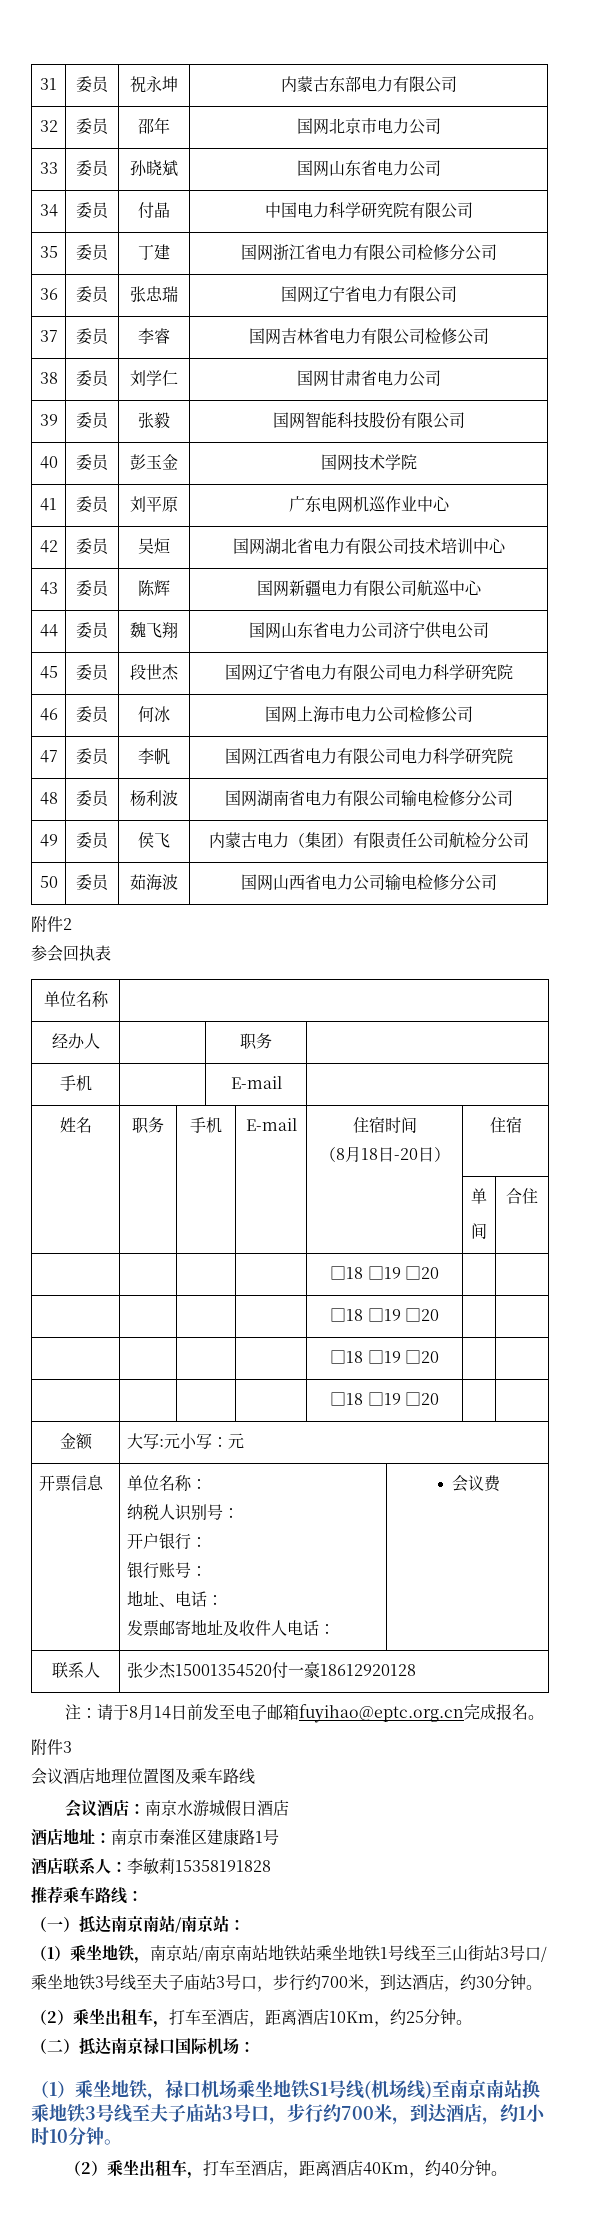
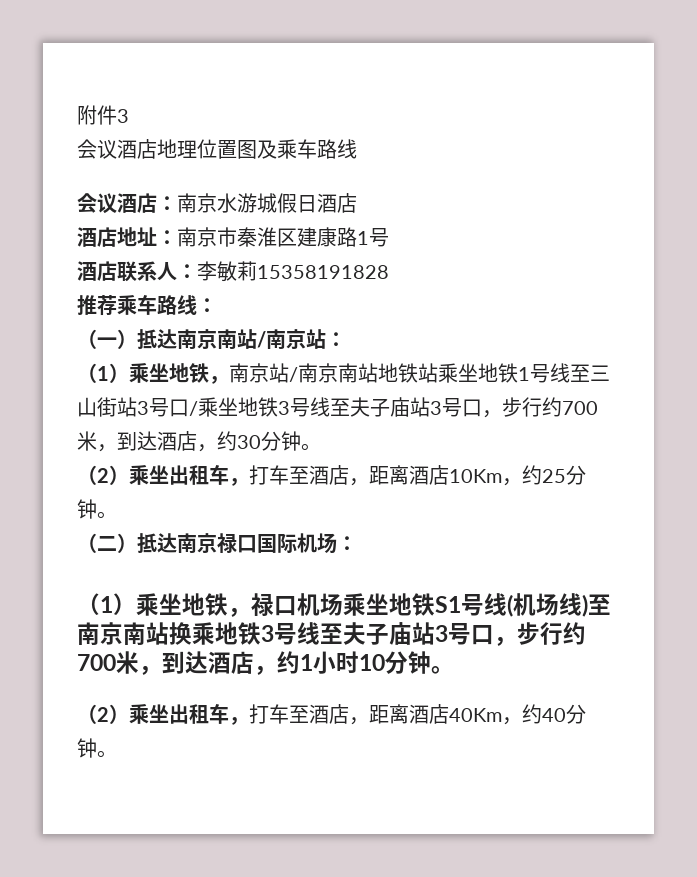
- 31 | 委员 | 祝永坤 | 内蒙古东部电力有限公司
- 32 | 委员 | 邵年 | 国网北京市电力公司
- 33 | 委员 | 孙晓斌 | 国网山东省电力公司
- 34 | 委员 | 付晶 | 中国电力科学研究院有限公司
- 35 | 委员 | 丁建 | 国网浙江省电力有限公司检修分公司
- 36 | 委员 | 张忠瑞 | 国网辽宁省电力有限公司
- 37 | 委员 | 李睿 | 国网吉林省电力有限公司检修公司
- 38 | 委员 | 刘学仁 | 国网甘肃省电力公司
- 39 | 委员 | 张毅 | 国网智能科技股份有限公司
- 40 | 委员 | 彭玉金 | 国网技术学院
- 41 | 委员 | 刘平原 | 广东电网机巡作业中心
- 42 | 委员 | 吴烜 | 国网湖北省电力有限公司技术培训中心
- 43 | 委员 | 陈辉 | 国网新疆电力有限公司航巡中心
- 44 | 委员 | 魏飞翔 | 国网山东省电力公司济宁供电公司
- 45 | 委员 | 段世杰 | 国网辽宁省电力有限公司电力科学研究院
- 46 | 委员 | 何冰 | 国网上海市电力公司检修公司
- 47 | 委员 | 李帆 | 国网江西省电力有限公司电力科学研究院
- 48 | 委员 | 杨利波 | 国网湖南省电力有限公司输电检修分公司
- 49 | 委员 | 侯飞 | 内蒙古电力（集团）有限责任公司航检分公司
- 50 | 委员 | 茹海波 | 国网山西省电力公司输电检修分公司
- 附件2
- 参会回执表
- 单位名称 |
- 经办人 | | 职务 |
- 手机 | | E-mail |
- 姓名 | 职务 | 手机 | E-mail | 住宿时间
- （8月18日-20日） | 住宿
- | | | | | 单
- 间 | 合住
- | | | | □18 □19 □20 | |
- | | | | □18 □19 □20 | |
- | | | | □18 □19 □20 | |
- | | | | □18 □19 □20 | |
- 金额 | 大写:元小写：元
- 开票信息 | 单位名称：
- 纳税人识别号：
- 开户银行：
- 银行账号：
- 地址、电话：
- 发票邮寄地址及收件人电话： | 会议费
- 联系人 | 张少杰15001354520付一豪18612920128
- 注：请于8月14日前发至电子邮箱fuyihao@eptc.org.cn完成报名。

